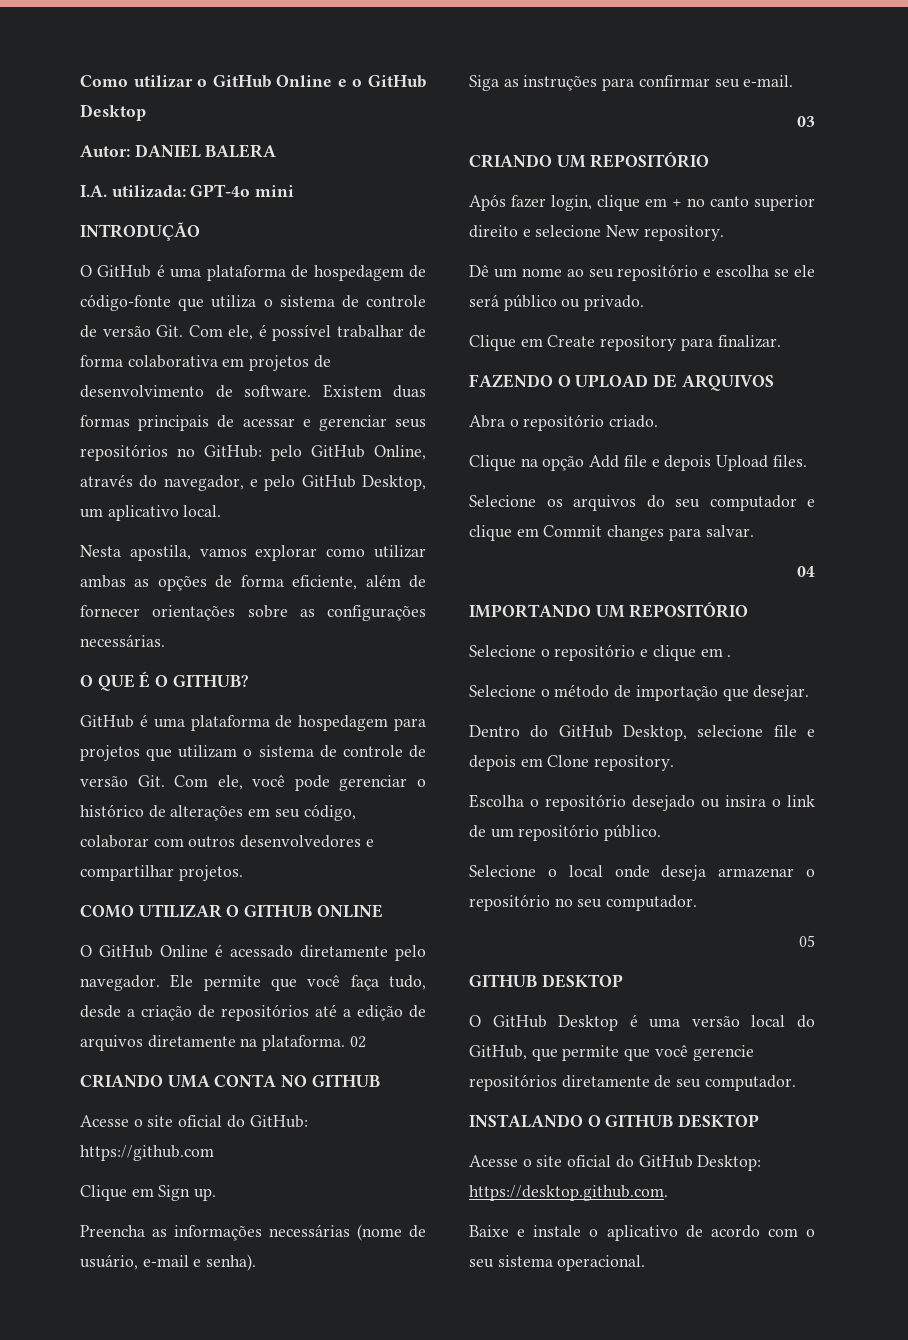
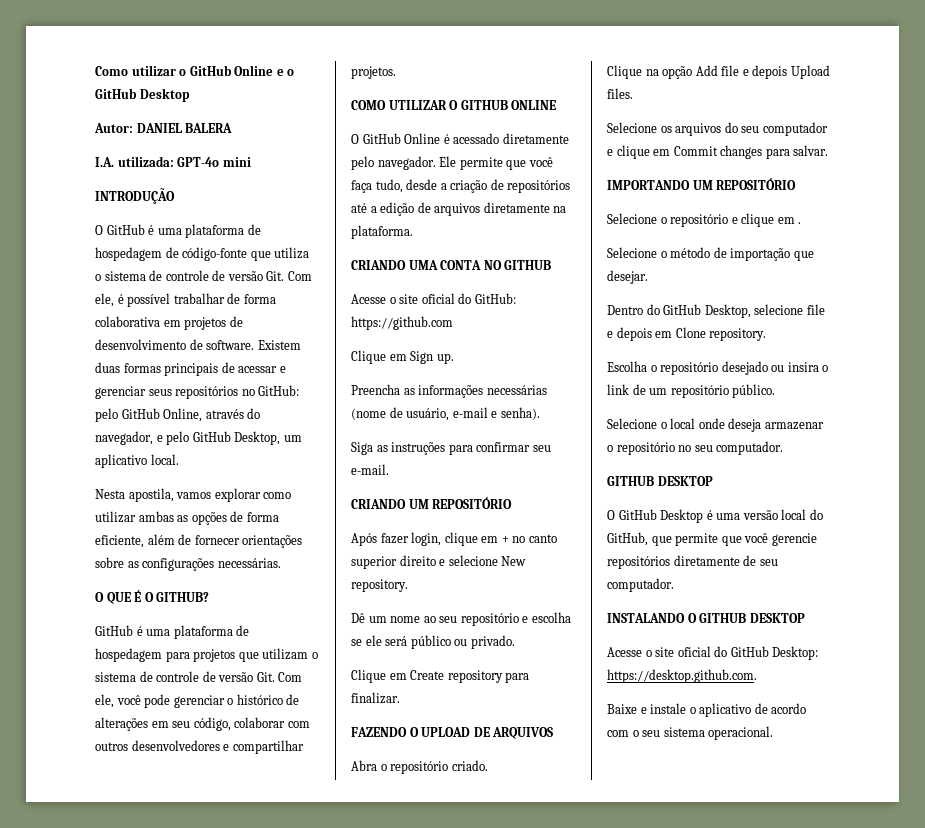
- 02
- 03
- 04
- 05

